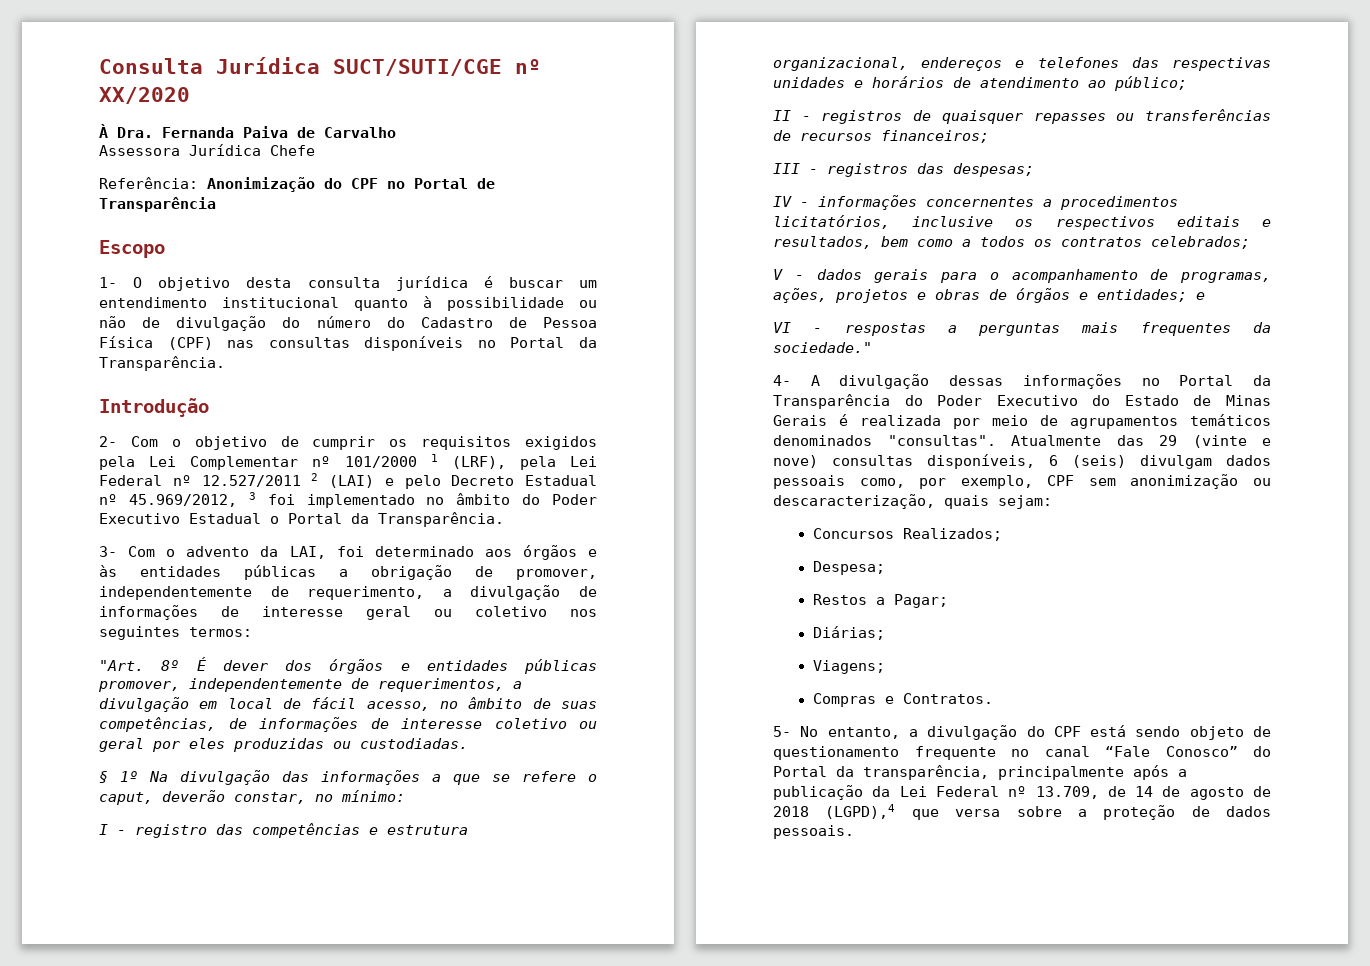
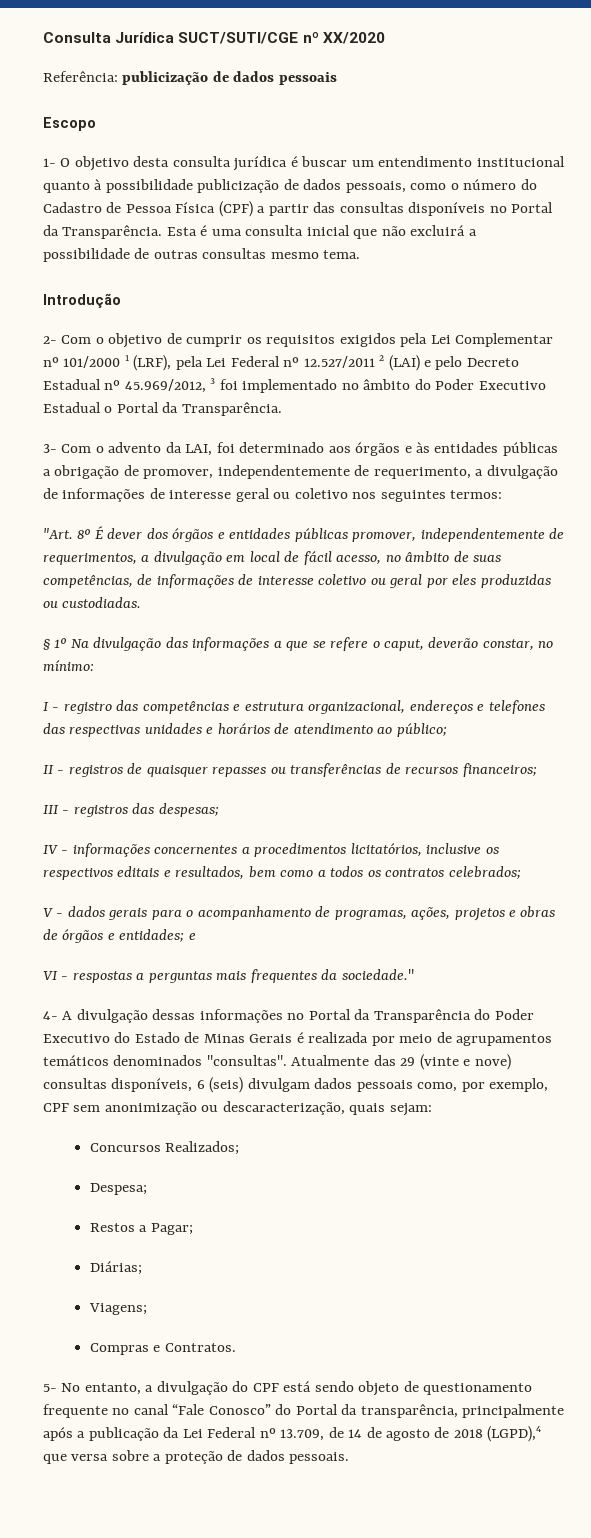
- À Dra. Fernanda Paiva de Carvalho
- Assessora Jurídica Chefe
- Referência: Anonimização do CPF no Portal de Transparência
+ Referência: publicização de dados pessoais
- 1- O objetivo desta consulta jurídica é buscar um entendimento institucional quanto à possibilidade ou não de divulgação do número do Cadastro de Pessoa Física (CPF) nas consultas disponíveis no Portal da Transparência.
+ 1- O objetivo desta consulta jurídica é buscar um entendimento institucional quanto à possibilidade publicização de dados pessoais, como o número do Cadastro de Pessoa Física (CPF) a partir das consultas disponíveis no Portal da Transparência. Esta é uma consulta inicial que não excluirá a possibilidade de outras consultas mesmo tema.

